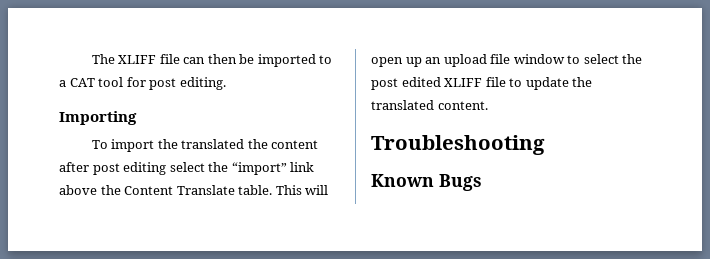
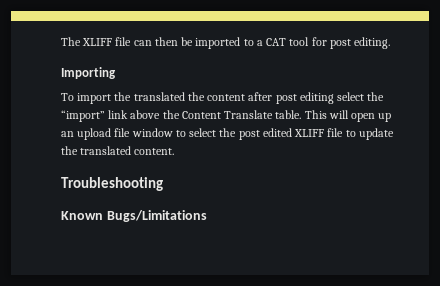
- Known Bugs
+ Known Bugs/Limitations

